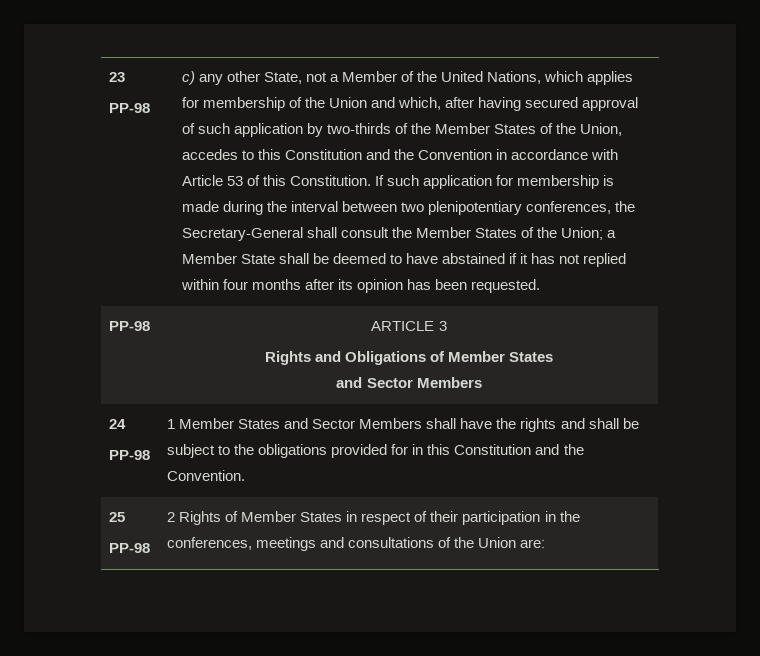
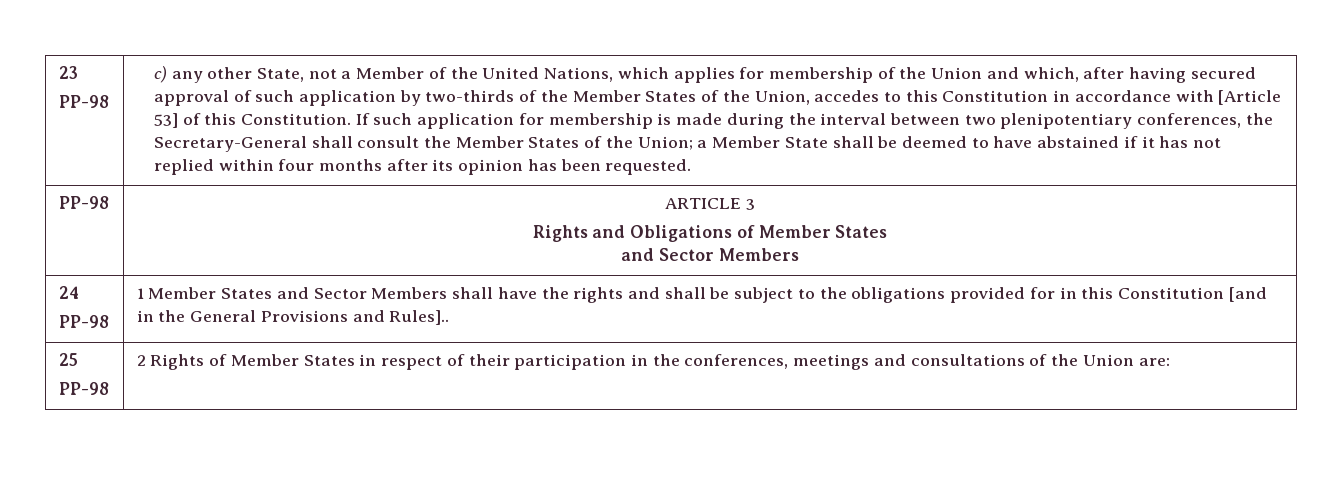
- c) any other State, not a Member of the United Nations, which applies for membership of the Union and which, after having secured approval of such application by two-thirds of the Member States of the Union, accedes to this Constitution and the Convention in accordance with Article 53 of this Constitution.
+ c) any other State, not a Member of the United Nations, which applies for membership of the Union and which, after having secured approval of such application by two-thirds of the Member States of the Union, accedes to this Constitution in accordance with [Article 53] of this Constitution.
  24
- PP-98 | 1 Member States and Sector Members shall have the rights and shall be subject to the obligations provided for in this Constitution and the Convention.
+ PP-98 | 1 Member States and Sector Members shall have the rights and shall be subject to the obligations provided for in this Constitution [and in the General Provisions and Rules]..

